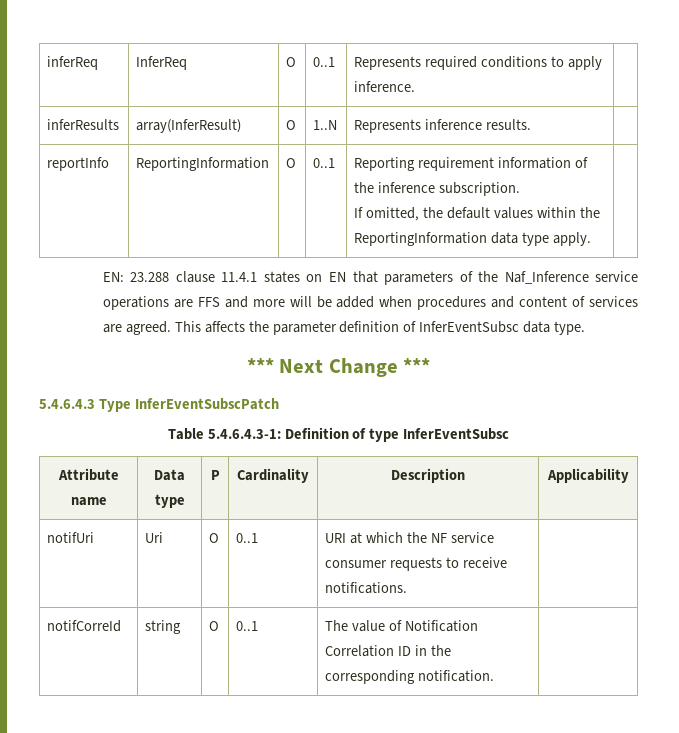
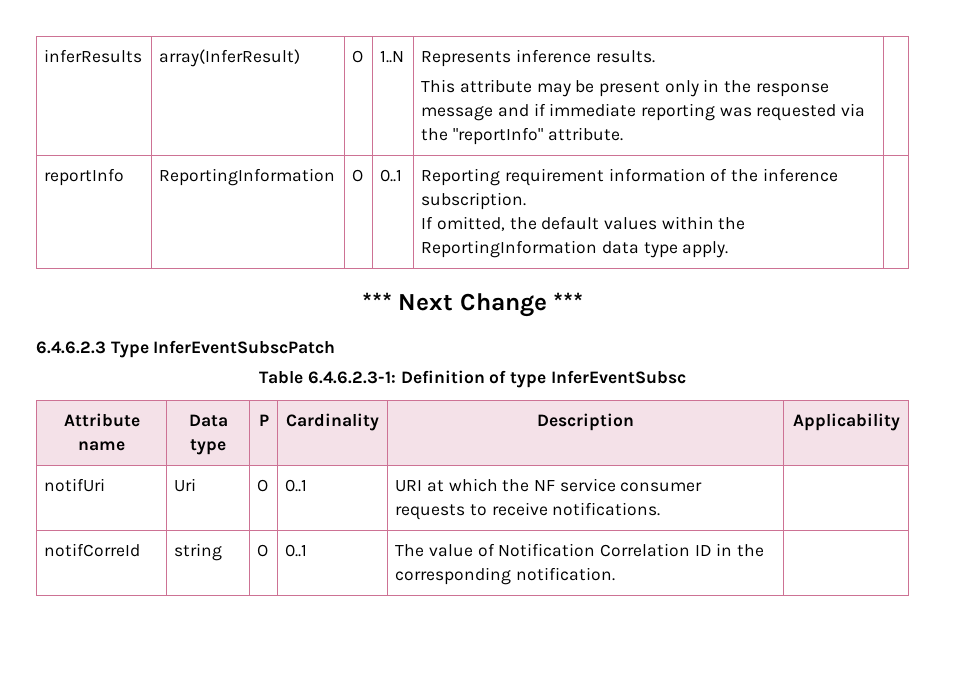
- inferReq | InferReq | O | 0..1 | Represents required conditions to apply inference. |
- inferResults | array(InferResult) | O | 1..N | Represents inference results. |
+ inferResults | array(InferResult) | O | 1..N | Represents inference results.
+ This attribute may be present only in the response message and if immediate reporting was requested via the "reportInfo" attribute. |
- EN: 23.288 clause 11.4.1 states on EN that parameters of the Naf_Inference service operations are FFS and more will be added when procedures and content of services are agreed. This affects the parameter definition of InferEventSubsc data type.
- 5.4.6.4.3 Type InferEventSubscPatch
+ 6.4.6.2.3 Type InferEventSubscPatch
- Table 5.4.6.4.3-1: Definition of type InferEventSubsc
+ Table 6.4.6.2.3-1: Definition of type InferEventSubsc

